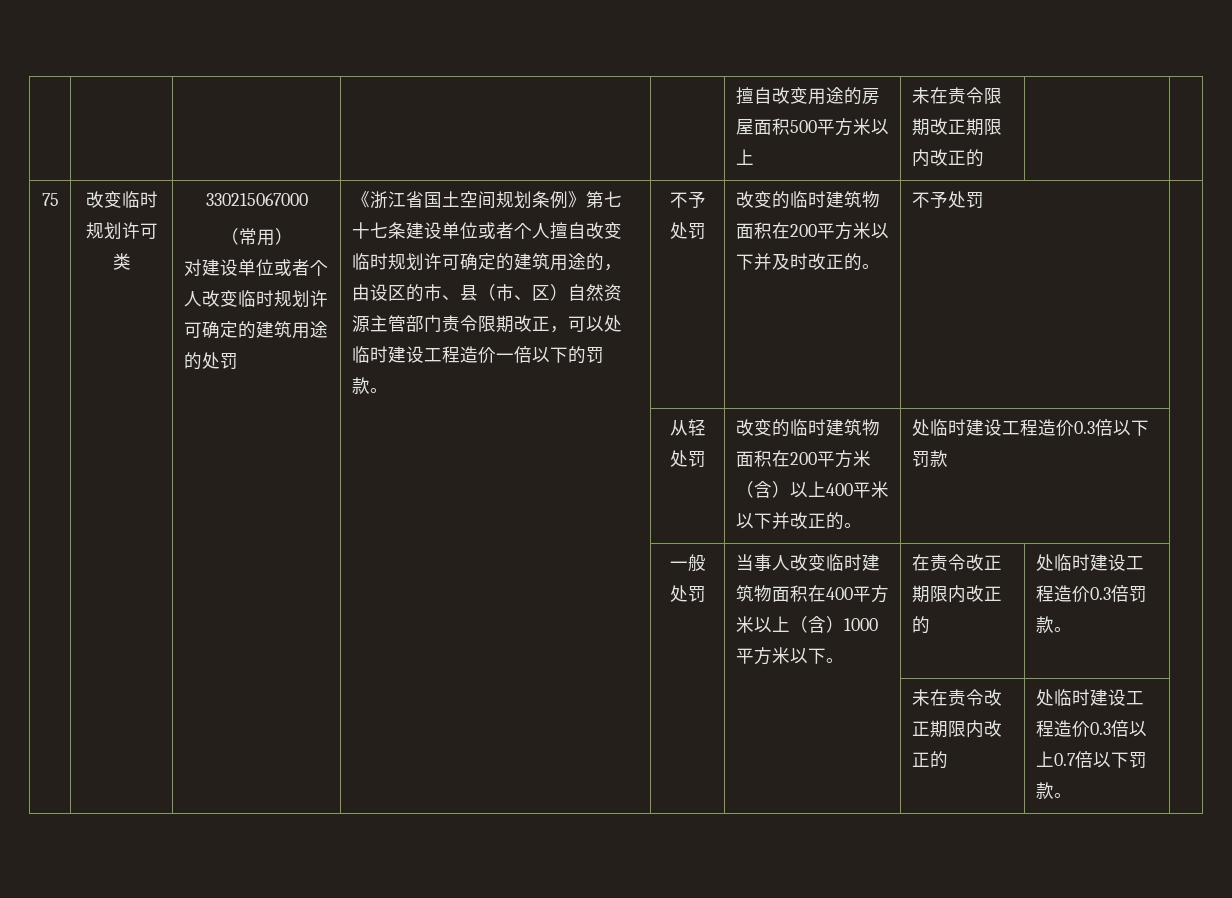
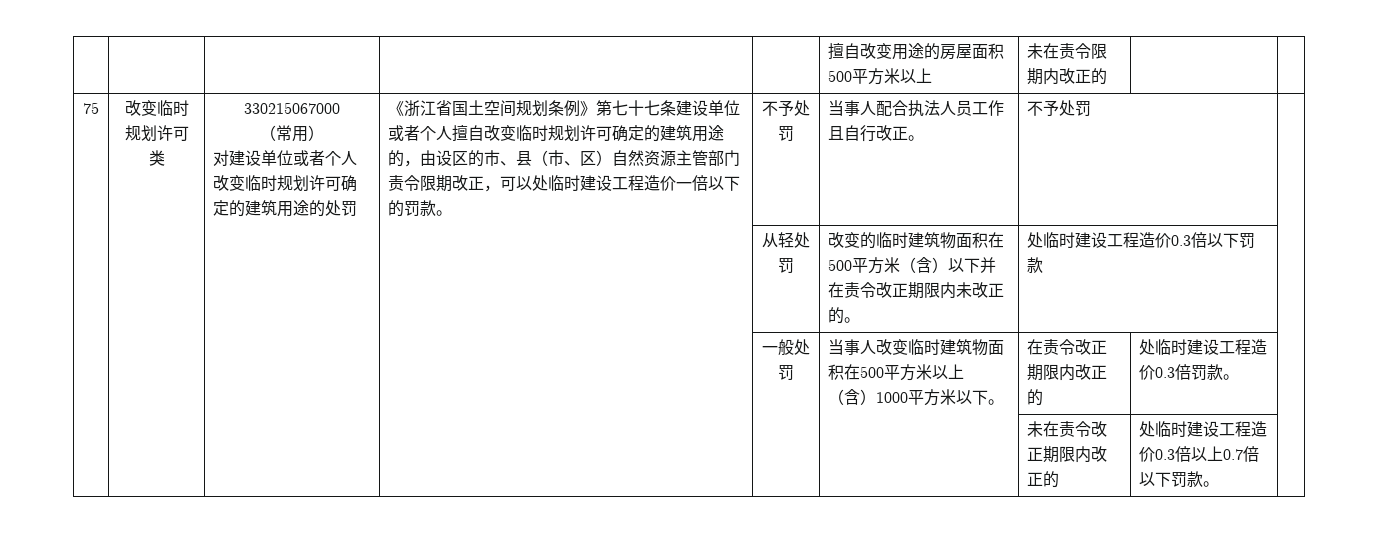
- | | | | | 擅自改变用途的房屋面积500平方米以上 | 未在责令限期改正期限内改正的 | |
+ | | | | | 擅自改变用途的房屋面积500平方米以上 | 未在责令限期内改正的 | |
- 改变的临时建筑物面积在200平方米以下并及时改正的。
+ 当事人配合执法人员工作且自行改正。
- | | | | 从轻处罚 | 改变的临时建筑物面积在200平方米（含）以上400平米以下并改正的。 | 处临时建设工程造价0.3倍以下罚款 |
+ | | | | 从轻处罚 | 改变的临时建筑物面积在500平方米（含）以下并在责令改正期限内未改正的。 | 处临时建设工程造价0.3倍以下罚款 |
- | | | | 一般处罚 | 当事人改变临时建筑物面积在400平方米以上（含）1000平方米以下。 | 在责令改正期限内改正的 | 处临时建设工程造价0.3倍罚款。 |
+ | | | | 一般处罚 | 当事人改变临时建筑物面积在500平方米以上（含）1000平方米以下。 | 在责令改正期限内改正的 | 处临时建设工程造价0.3倍罚款。 |

